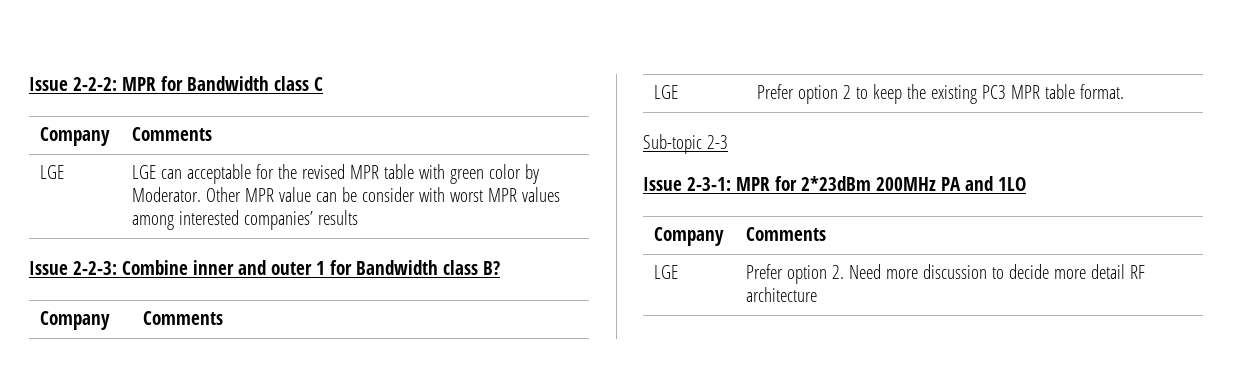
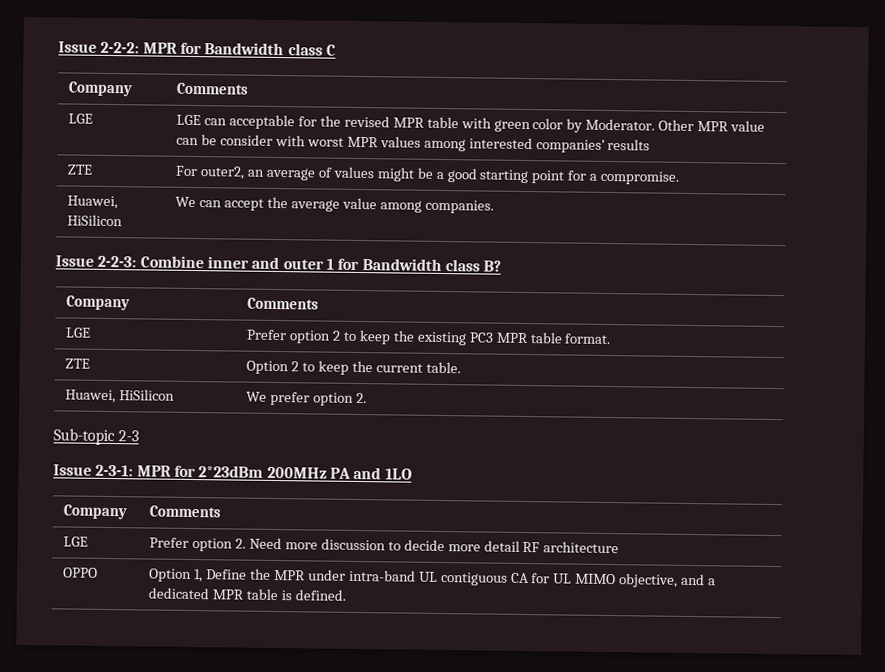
+ ZTE | For outer2, an average of values might be a good starting point for a compromise.
+ Huawei, HiSilicon | We can accept the average value among companies.
+ ZTE | Option 2 to keep the current table.
+ Huawei, HiSilicon | We prefer option 2.
+ OPPO | Option 1, Define the MPR under intra-band UL contiguous CA for UL MIMO objective, and a dedicated MPR table is defined.

